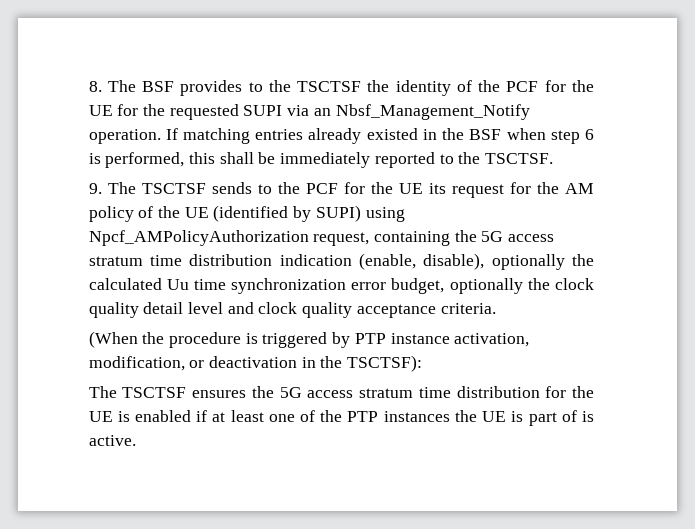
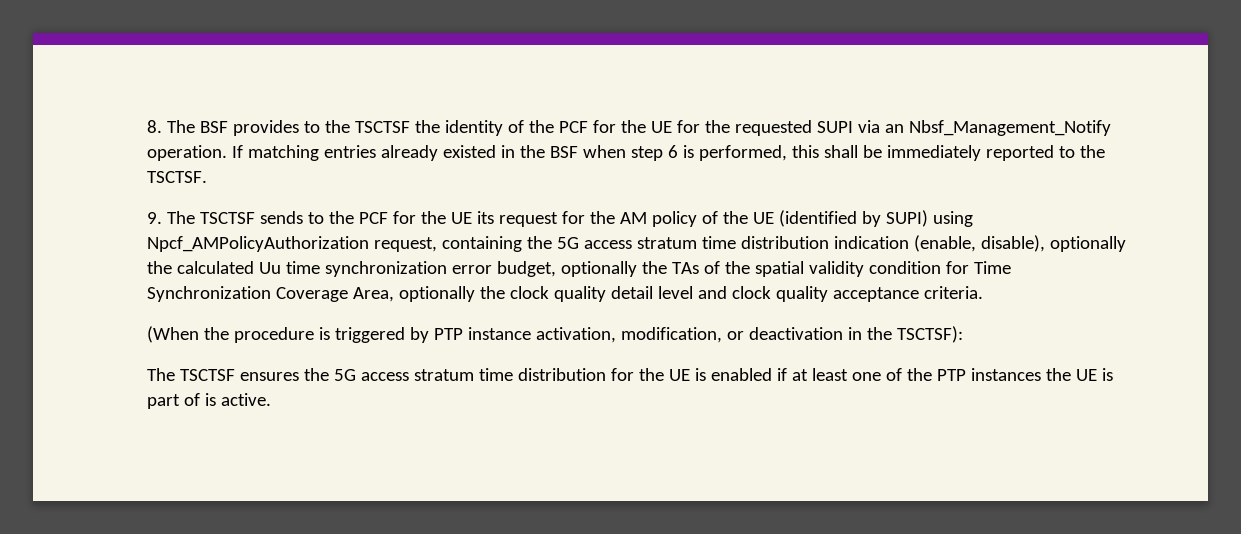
- 9. The TSCTSF sends to the PCF for the UE its request for the AM policy of the UE (identified by SUPI) using Npcf_AMPolicyAuthorization request, containing the 5G access stratum time distribution indication (enable, disable), optionally the calculated Uu time synchronization error budget, optionally the clock quality detail level and clock quality acceptance criteria.
+ 9. The TSCTSF sends to the PCF for the UE its request for the AM policy of the UE (identified by SUPI) using Npcf_AMPolicyAuthorization request, containing the 5G access stratum time distribution indication (enable, disable), optionally the calculated Uu time synchronization error budget, optionally the TAs of the spatial validity condition for Time Synchronization Coverage Area, optionally the clock quality detail level and clock quality acceptance criteria.

